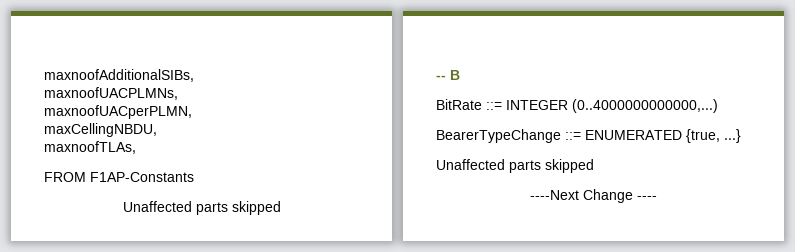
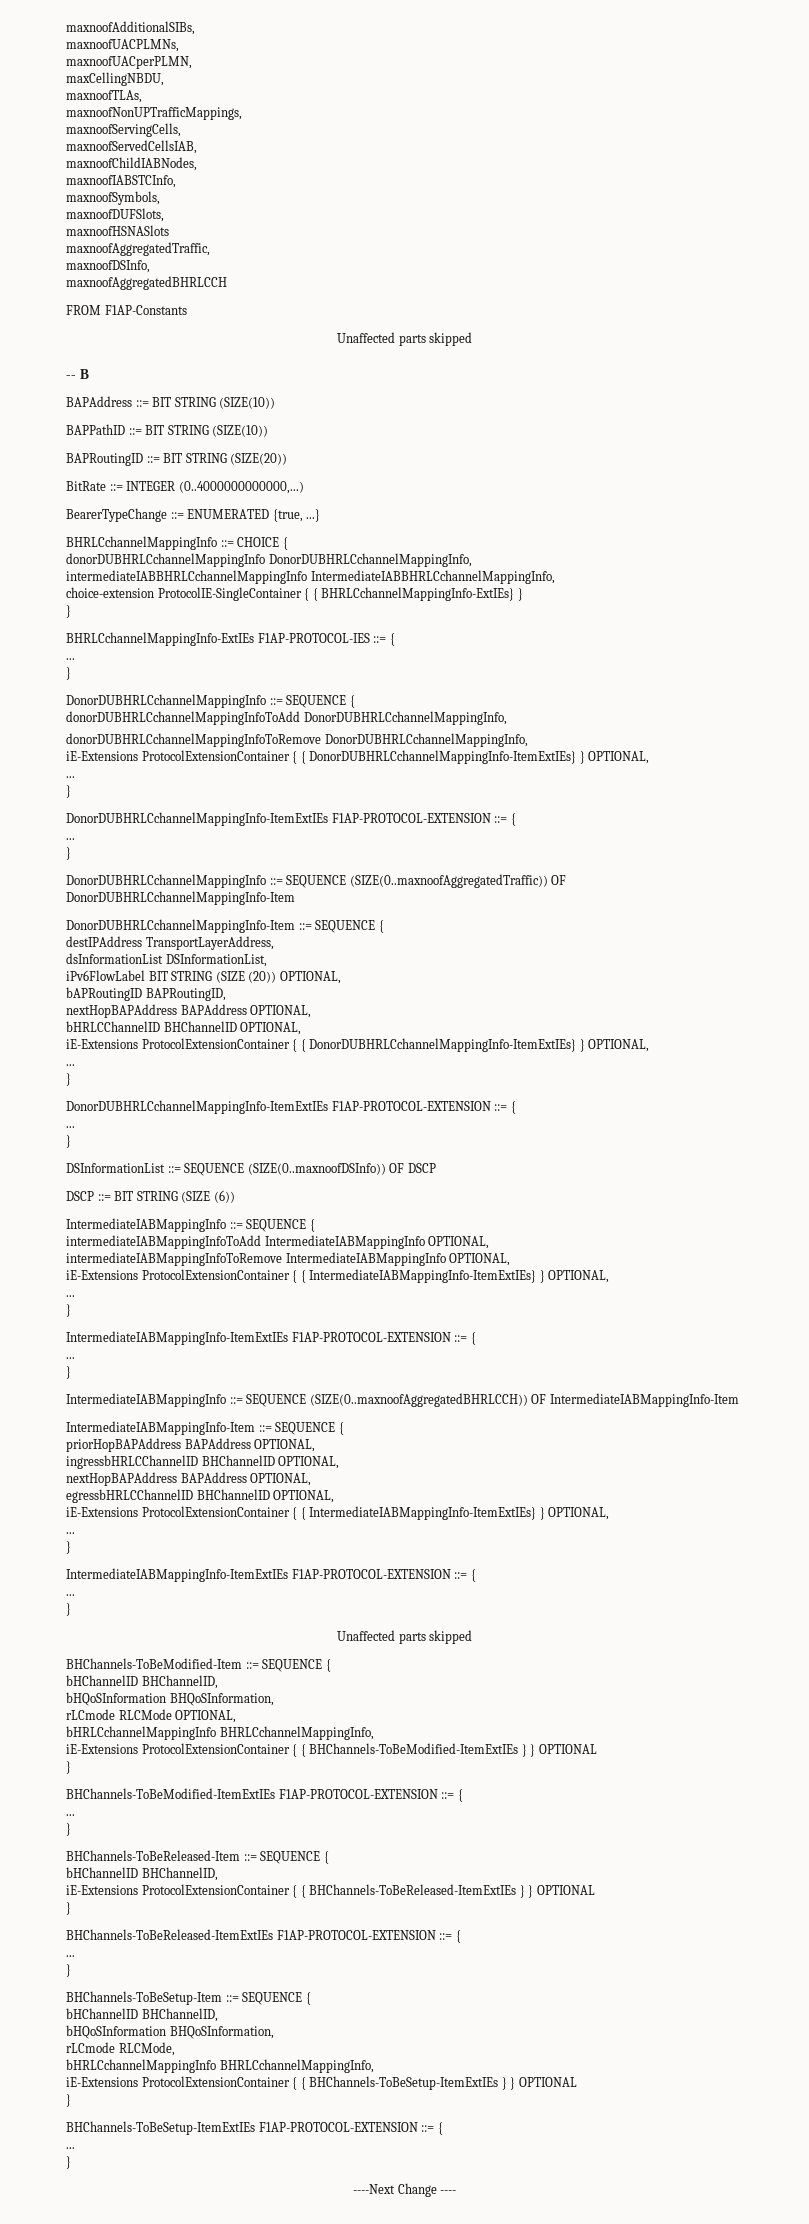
+ maxnoofNonUPTrafficMappings,
+ maxnoofServingCells,
+ maxnoofServedCellsIAB,
+ maxnoofChildIABNodes,
+ maxnoofIABSTCInfo,
+ maxnoofSymbols,
+ maxnoofDUFSlots,
+ maxnoofHSNASlots
+ maxnoofAggregatedTraffic,
+ maxnoofDSInfo,
+ maxnoofAggregatedBHRLCCH
+ BAPAddress ::= BIT STRING (SIZE(10))
+ BAPPathID ::= BIT STRING (SIZE(10))
+ BAPRoutingID ::= BIT STRING (SIZE(20))
  BearerTypeChange ::= ENUMERATED {true, ...}
+ BHRLCchannelMappingInfo ::= CHOICE {
+ donorDUBHRLCchannelMappingInfo DonorDUBHRLCchannelMappingInfo,
+ intermediateIABBHRLCchannelMappingInfo IntermediateIABBHRLCchannelMappingInfo,
+ choice-extension ProtocolIE-SingleContainer { { BHRLCchannelMappingInfo-ExtIEs} }
+ }
+ BHRLCchannelMappingInfo-ExtIEs F1AP-PROTOCOL-IES ::= {
+ ...
+ }
+ DonorDUBHRLCchannelMappingInfo ::= SEQUENCE {
+ donorDUBHRLCchannelMappingInfoToAdd DonorDUBHRLCchannelMappingInfo,
+ donorDUBHRLCchannelMappingInfoToRemove DonorDUBHRLCchannelMappingInfo,
+ iE-Extensions ProtocolExtensionContainer { { DonorDUBHRLCchannelMappingInfo-ItemExtIEs} } OPTIONAL,
+ ...
+ }
+ DonorDUBHRLCchannelMappingInfo-ItemExtIEs F1AP-PROTOCOL-EXTENSION ::= {
+ ...
+ }
+ DonorDUBHRLCchannelMappingInfo ::= SEQUENCE (SIZE(0..maxnoofAggregatedTraffic)) OF DonorDUBHRLCchannelMappingInfo-Item
+ DonorDUBHRLCchannelMappingInfo-Item ::= SEQUENCE {
+ destIPAddress TransportLayerAddress,
+ dsInformationList DSInformationList,
+ iPv6FlowLabel BIT STRING (SIZE (20)) OPTIONAL,
+ bAPRoutingID BAPRoutingID,
+ nextHopBAPAddress BAPAddress OPTIONAL,
+ bHRLCChannelID BHChannelID OPTIONAL,
+ iE-Extensions ProtocolExtensionContainer { { DonorDUBHRLCchannelMappingInfo-ItemExtIEs} } OPTIONAL,
+ ...
+ }
+ DonorDUBHRLCchannelMappingInfo-ItemExtIEs F1AP-PROTOCOL-EXTENSION ::= {
+ ...
+ }
+ DSInformationList ::= SEQUENCE (SIZE(0..maxnoofDSInfo)) OF DSCP
+ DSCP ::= BIT STRING (SIZE (6))
+ IntermediateIABMappingInfo ::= SEQUENCE {
+ intermediateIABMappingInfoToAdd IntermediateIABMappingInfo OPTIONAL,
+ intermediateIABMappingInfoToRemove IntermediateIABMappingInfo OPTIONAL,
+ iE-Extensions ProtocolExtensionContainer { { IntermediateIABMappingInfo-ItemExtIEs} } OPTIONAL,
+ ...
+ }
+ IntermediateIABMappingInfo-ItemExtIEs F1AP-PROTOCOL-EXTENSION ::= {
+ ...
+ }
+ IntermediateIABMappingInfo ::= SEQUENCE (SIZE(0..maxnoofAggregatedBHRLCCH)) OF IntermediateIABMappingInfo-Item
+ IntermediateIABMappingInfo-Item ::= SEQUENCE {
+ priorHopBAPAddress BAPAddress OPTIONAL,
+ ingressbHRLCChannelID BHChannelID OPTIONAL,
+ nextHopBAPAddress BAPAddress OPTIONAL,
+ egressbHRLCChannelID BHChannelID OPTIONAL,
+ iE-Extensions ProtocolExtensionContainer { { IntermediateIABMappingInfo-ItemExtIEs} } OPTIONAL,
+ ...
+ }
+ IntermediateIABMappingInfo-ItemExtIEs F1AP-PROTOCOL-EXTENSION ::= {
+ ...
+ }
  Unaffected parts skipped
+ BHChannels-ToBeModified-Item ::= SEQUENCE {
+ bHChannelID BHChannelID,
+ bHQoSInformation BHQoSInformation,
+ rLCmode RLCMode OPTIONAL,
+ bHRLCchannelMappingInfo BHRLCchannelMappingInfo,
+ iE-Extensions ProtocolExtensionContainer { { BHChannels-ToBeModified-ItemExtIEs } } OPTIONAL
+ }
+ BHChannels-ToBeModified-ItemExtIEs F1AP-PROTOCOL-EXTENSION ::= {
+ ...
+ }
+ BHChannels-ToBeReleased-Item ::= SEQUENCE {
+ bHChannelID BHChannelID,
+ iE-Extensions ProtocolExtensionContainer { { BHChannels-ToBeReleased-ItemExtIEs } } OPTIONAL
+ }
+ BHChannels-ToBeReleased-ItemExtIEs F1AP-PROTOCOL-EXTENSION ::= {
+ ...
+ }
+ BHChannels-ToBeSetup-Item ::= SEQUENCE {
+ bHChannelID BHChannelID,
+ bHQoSInformation BHQoSInformation,
+ rLCmode RLCMode,
+ bHRLCchannelMappingInfo BHRLCchannelMappingInfo,
+ iE-Extensions ProtocolExtensionContainer { { BHChannels-ToBeSetup-ItemExtIEs } } OPTIONAL
+ }
+ BHChannels-ToBeSetup-ItemExtIEs F1AP-PROTOCOL-EXTENSION ::= {
+ ...
+ }

